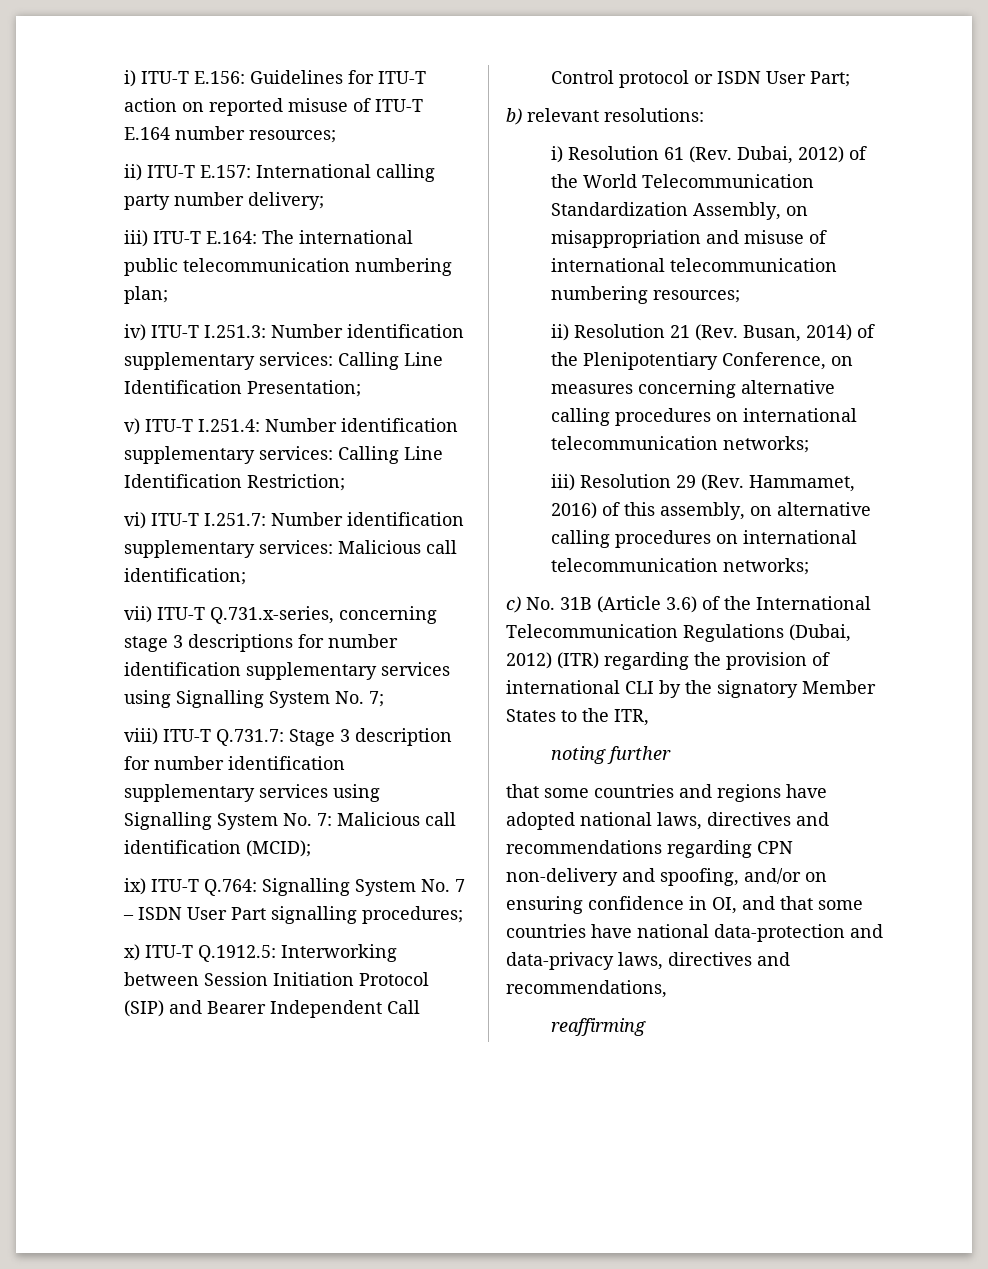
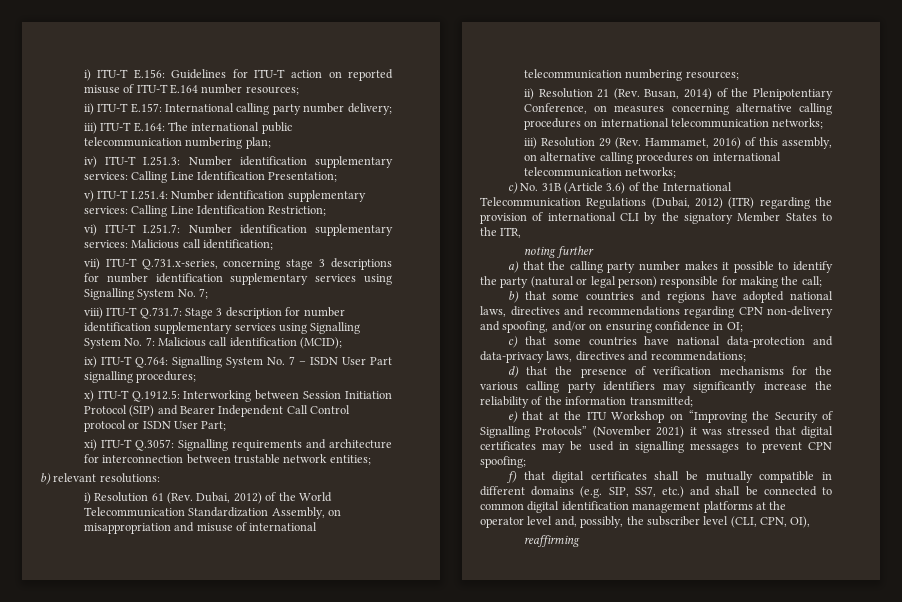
+ xi) ITU-T Q.3057: Signalling requirements and architecture for interconnection between trustable network entities;
- that some countries and regions have adopted national laws, directives and recommendations regarding CPN non-delivery and spoofing, and/or on ensuring confidence in OI, and that some countries have national data-protection and data-privacy laws, directives and recommendations,
+ a) that the calling party number makes it possible to identify the party (natural or legal person) responsible for making the call;
+ b) that some countries and regions have adopted national laws, directives and recommendations regarding CPN non-delivery and spoofing, and/or on ensuring confidence in OI;
+ c) that some countries have national data-protection and data-privacy laws, directives and recommendations;
+ d) that the presence of verification mechanisms for the various calling party identifiers may significantly increase the reliability of the information transmitted;
+ e) that at the ITU Workshop on “Improving the Security of Signalling Protocols” (November 2021) it was stressed that digital certificates may be used in signalling messages to prevent CPN spoofing;
+ f) that digital certificates shall be mutually compatible in different domains (e.g. SIP, SS7, etc.) and shall be connected to common digital identification management platforms at the operator level and, possibly, the subscriber level (CLI, CPN, OI),

